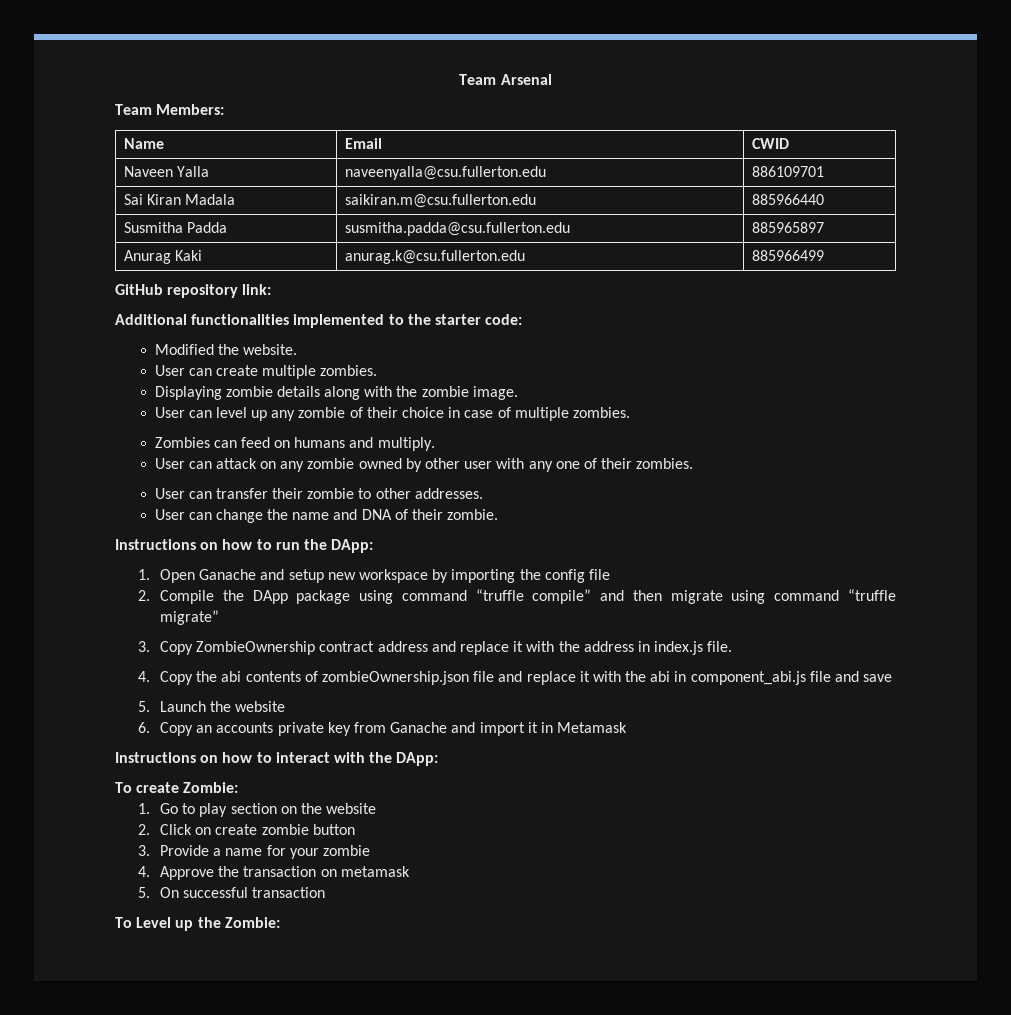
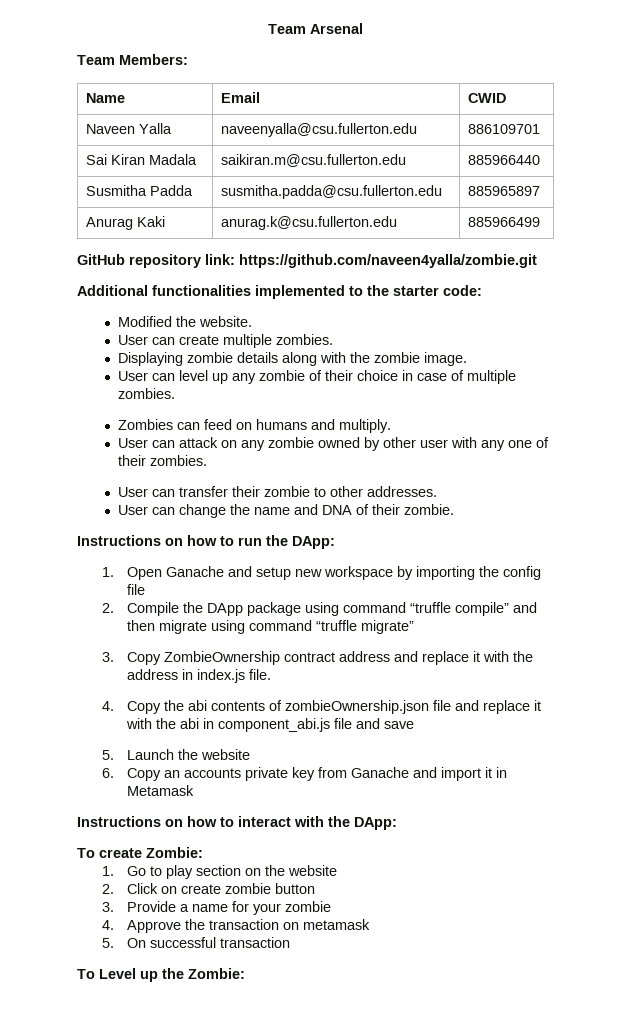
- GitHub repository link:
+ GitHub repository link: https://github.com/naveen4yalla/zombie.git

